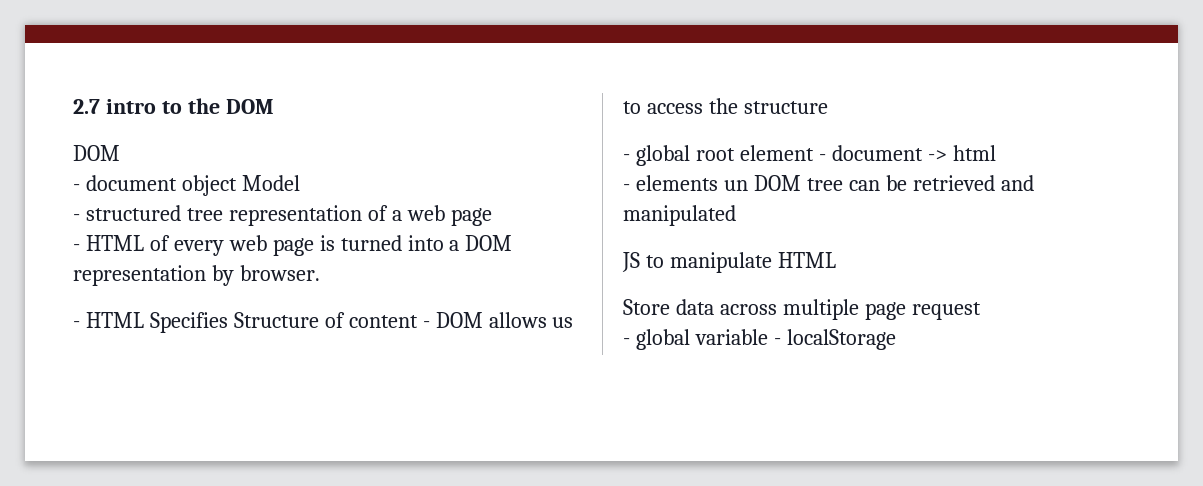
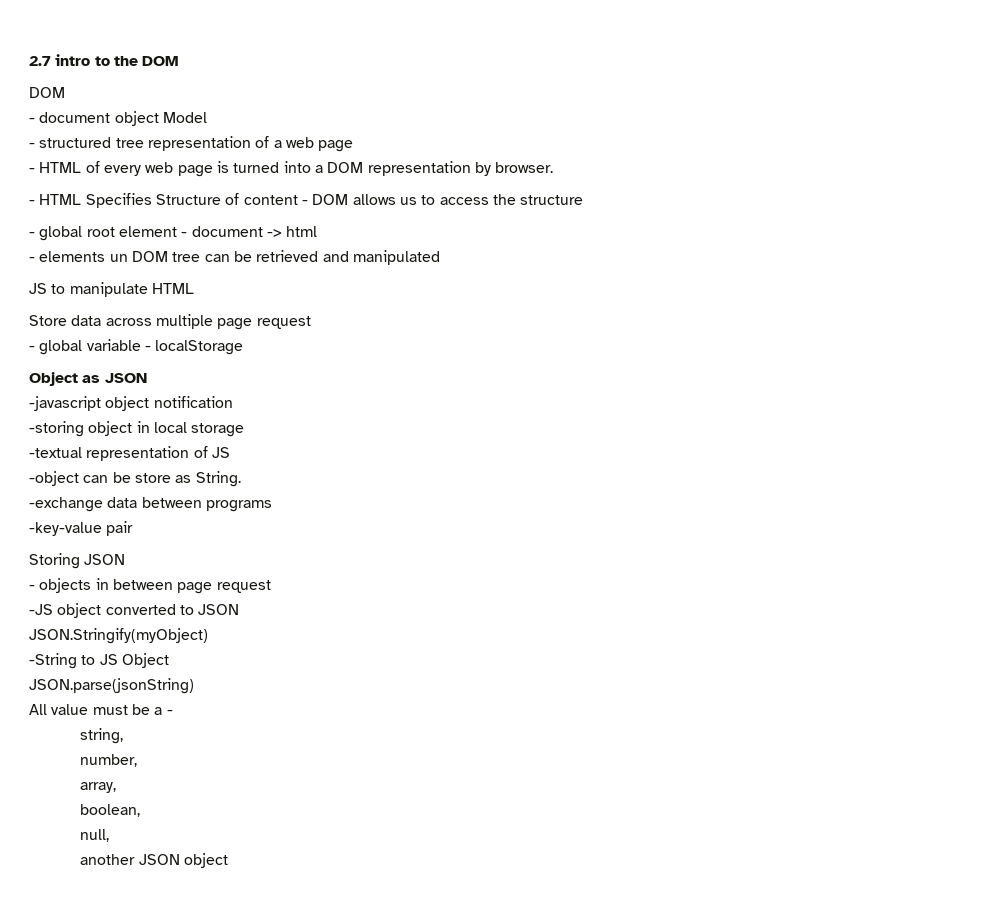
+ Object as JSON
+ -javascript object notification
+ -storing object in local storage
+ -textual representation of JS
+ -object can be store as String.
+ -exchange data between programs
+ -key-value pair
+ Storing JSON
+ - objects in between page request
+ -JS object converted to JSON
+ JSON.Stringify(myObject)
+ -String to JS Object
+ JSON.parse(jsonString)
+ All value must be a -
+ string,
+ number,
+ array,
+ boolean,
+ null,
+ another JSON object

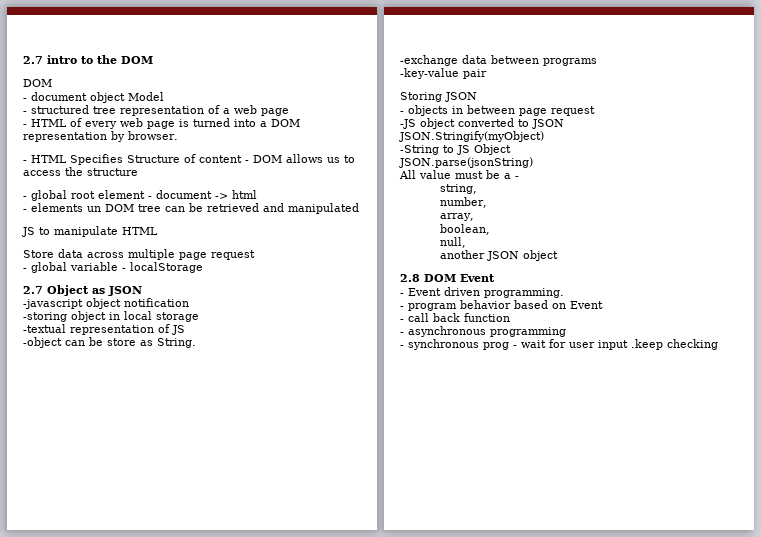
- Object as JSON
+ 2.7 Object as JSON
+ 2.8 DOM Event
+ - Event driven programming.
+ - program behavior based on Event
+ - call back function
+ - asynchronous programming
+ - synchronous prog - wait for user input .keep checking

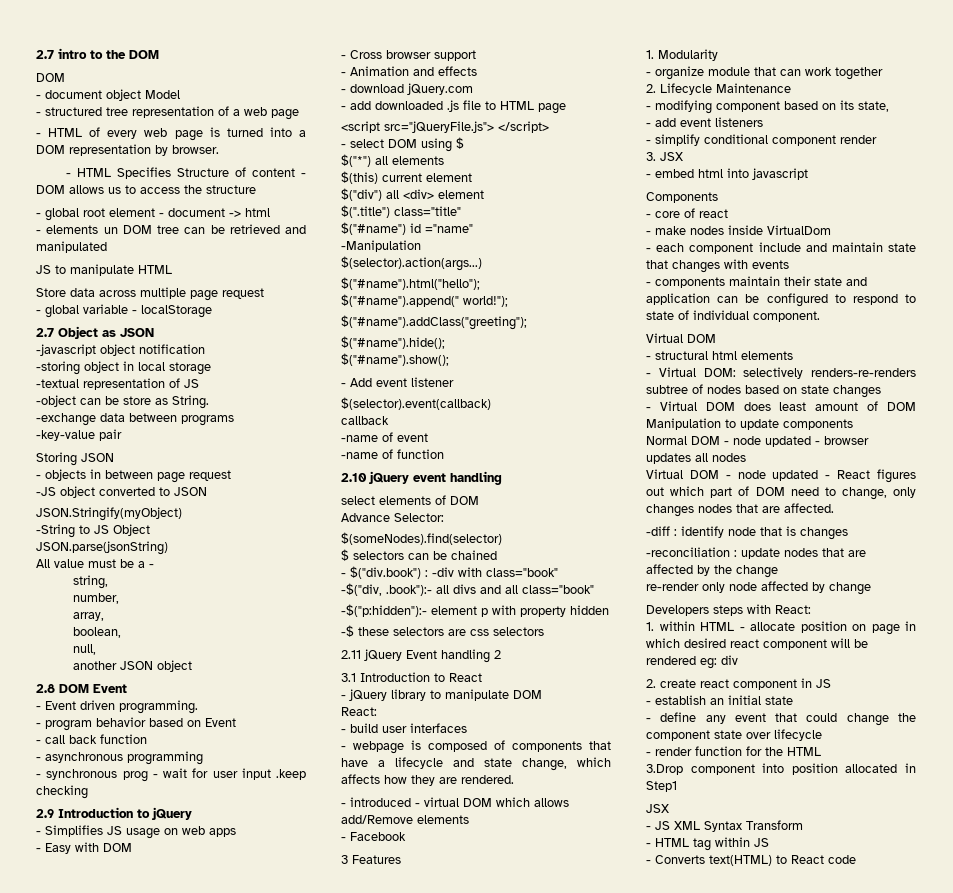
+ 2.9 Introduction to jQuery
+ - Simplifies JS usage on web apps
+ - Easy with DOM
+ - Cross browser support
+ - Animation and effects
+ - download jQuery.com
+ - add downloaded .js file to HTML page
+ <script src="jQueryFile.js"> </script>
+ - select DOM using $
+ $("*") all elements
+ $(this) current element
+ $("div") all <div> element
+ $(".title") class="title"
+ $("#name") id ="name"
+ -Manipulation
+ $(selector).action(args...)
+ $("#name").html("hello");
+ $("#name").append(" world!");
+ $("#name").addClass("greeting");
+ $("#name").hide();
+ $("#name").show();
+ - Add event listener
+ $(selector).event(callback)
+ callback
+ -name of event
+ -name of function
+ 2.10 jQuery event handling
+ select elements of DOM
+ Advance Selector:
+ $(someNodes).find(selector)
+ $ selectors can be chained
+ - $("div.book") : -div with class="book"
+ -$("div, .book"):- all divs and all class="book"
+ -$("p:hidden"):- element p with property hidden
+ -$ these selectors are css selectors
+ 2.11 jQuery Event handling 2
+ 3.1 Introduction to React
+ - jQuery library to manipulate DOM
+ React:
+ - build user interfaces
+ - webpage is composed of components that have a lifecycle and state change, which affects how they are rendered.
+ - introduced - virtual DOM which allows add/Remove elements
+ - Facebook
+ 3 Features
+ 1. Modularity
+ - organize module that can work together
+ 2. Lifecycle Maintenance
+ - modifying component based on its state,
+ - add event listeners
+ - simplify conditional component render
+ 3. JSX
+ - embed html into javascript
+ Components
+ - core of react
+ - make nodes inside VirtualDom
+ - each component include and maintain state that changes with events
+ - components maintain their state and application can be configured to respond to state of individual component.
+ Virtual DOM
+ - structural html elements
+ - Virtual DOM: selectively renders-re-renders subtree of nodes based on state changes
+ - Virtual DOM does least amount of DOM Manipulation to update components
+ Normal DOM - node updated - browser updates all nodes
+ Virtual DOM - node updated - React figures out which part of DOM need to change, only changes nodes that are affected.
+ -diff : identify node that is changes
+ -reconciliation : update nodes that are affected by the change
+ re-render only node affected by change
+ Developers steps with React:
+ 1. within HTML - allocate position on page in which desired react component will be rendered eg: div
+ 2. create react component in JS
+ - establish an initial state
+ - define any event that could change the component state over lifecycle
+ - render function for the HTML
+ 3.Drop component into position allocated in Step1
+ JSX
+ - JS XML Syntax Transform
+ - HTML tag within JS
+ - Converts text(HTML) to React code

